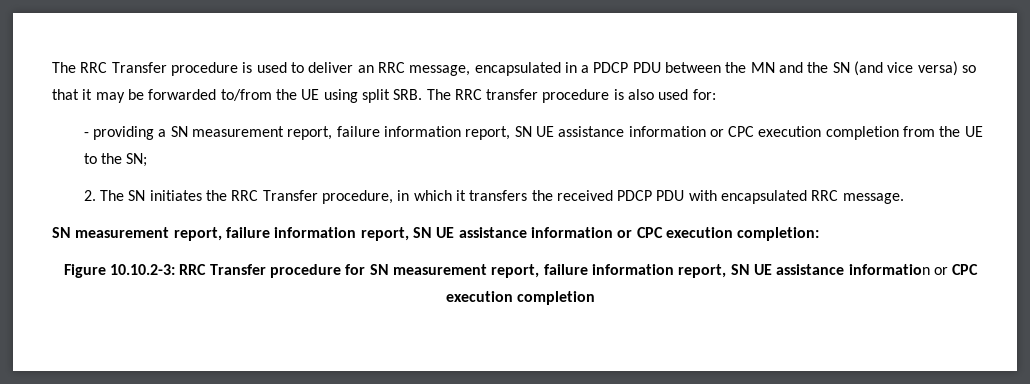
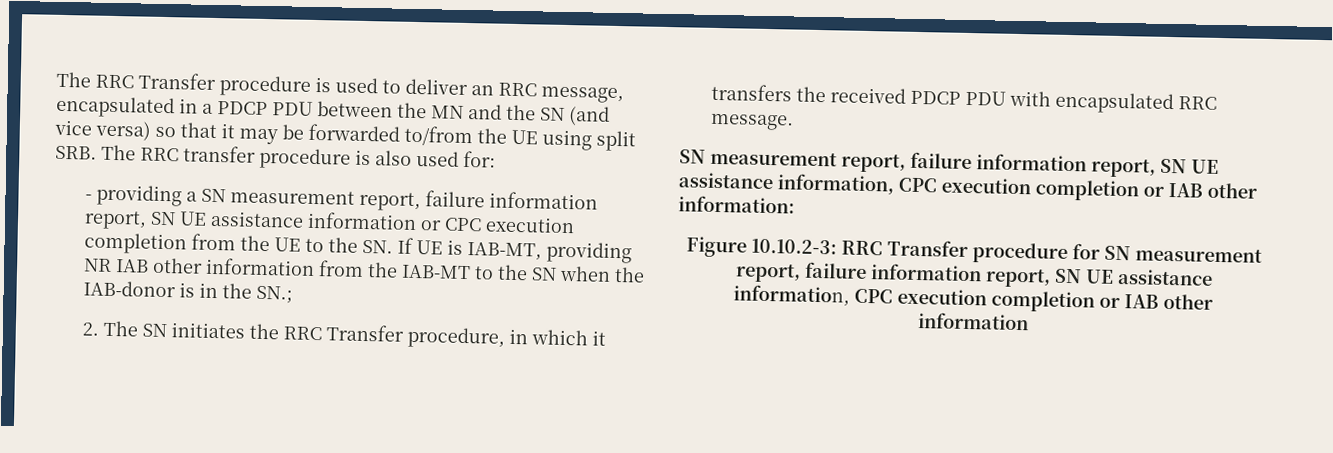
- - providing a SN measurement report, failure information report, SN UE assistance information or CPC execution completion from the UE to the SN;
+ - providing a SN measurement report, failure information report, SN UE assistance information or CPC execution completion from the UE to the SN. If UE is IAB-MT, providing NR IAB other information from the IAB-MT to the SN when the IAB-donor is in the SN.;
- SN measurement report, failure information report, SN UE assistance information or CPC execution completion:
+ SN measurement report, failure information report, SN UE assistance information, CPC execution completion or IAB other information:
- Figure 10.10.2-3: RRC Transfer procedure for SN measurement report, failure information report, SN UE assistance information or CPC execution completion
+ Figure 10.10.2-3: RRC Transfer procedure for SN measurement report, failure information report, SN UE assistance information, CPC execution completion or IAB other information

